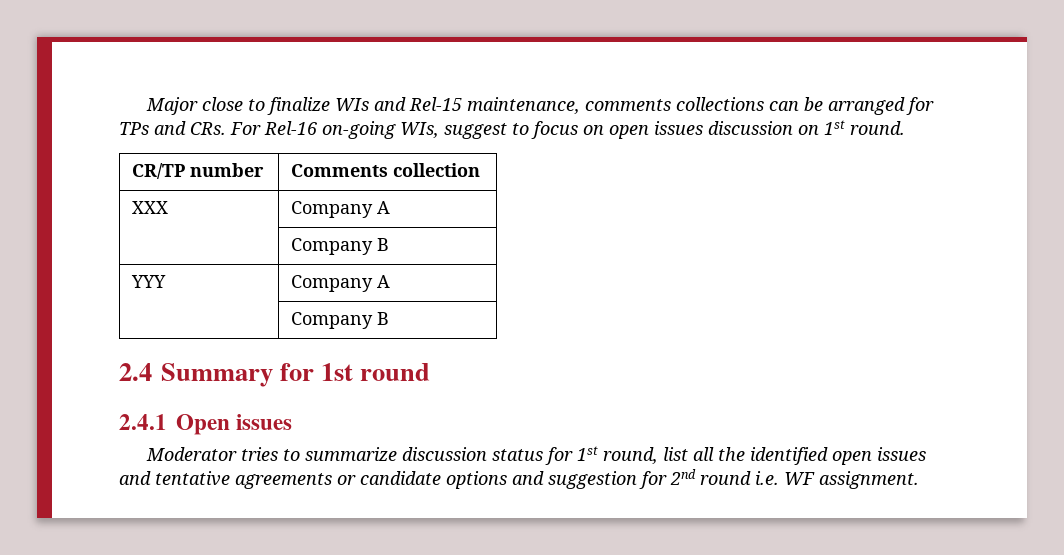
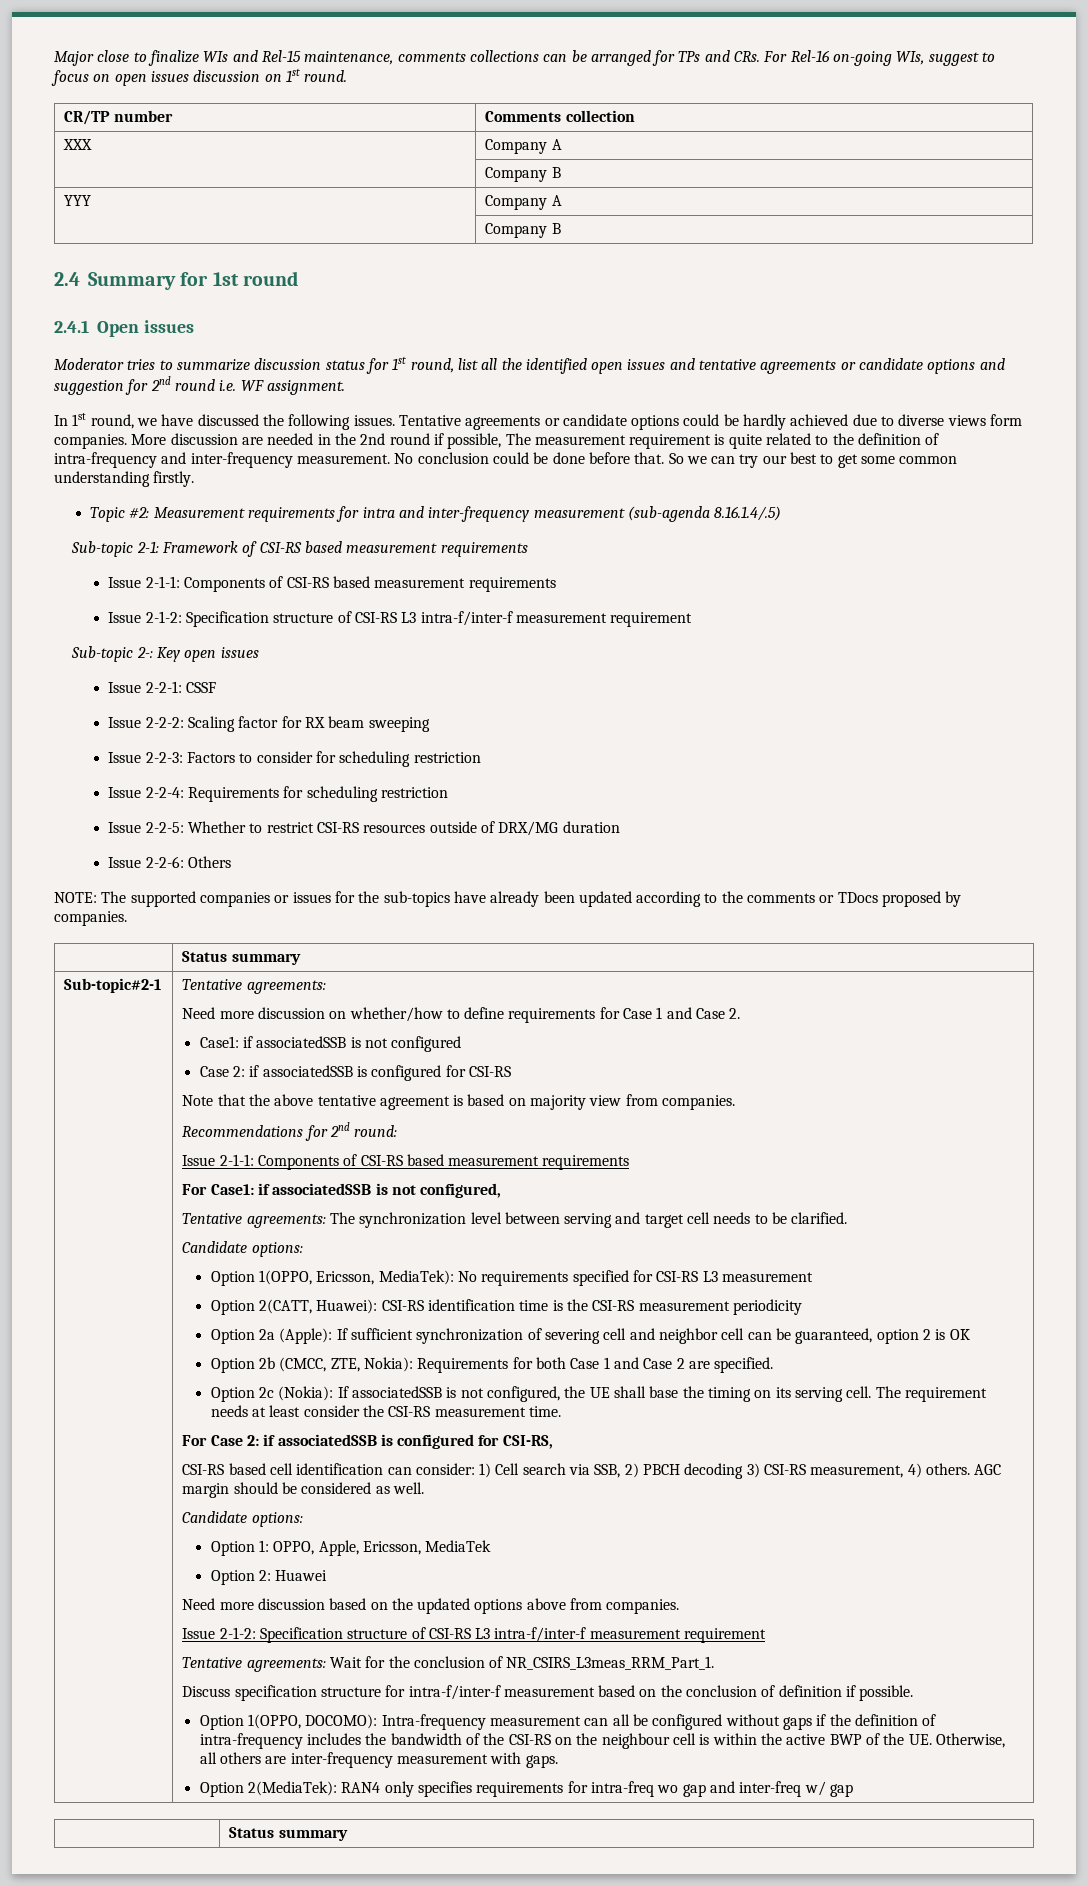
+ In 1st round, we have discussed the following issues. Tentative agreements or candidate options could be hardly achieved due to diverse views form companies. More discussion are needed in the 2nd round if possible, The measurement requirement is quite related to the definition of intra-frequency and inter-frequency measurement. No conclusion could be done before that. So we can try our best to get some common understanding firstly.
+ Topic #2: Measurement requirements for intra and inter-frequency measurement (sub-agenda 8.16.1.4/.5)
+ Sub-topic 2-1: Framework of CSI-RS based measurement requirements
+ Issue 2-1-1: Components of CSI-RS based measurement requirements
+ Issue 2-1-2: Specification structure of CSI-RS L3 intra-f/inter-f measurement requirement
+ Sub-topic 2-: Key open issues
+ Issue 2-2-1: CSSF
+ Issue 2-2-2: Scaling factor for RX beam sweeping
+ Issue 2-2-3: Factors to consider for scheduling restriction
+ Issue 2-2-4: Requirements for scheduling restriction
+ Issue 2-2-5: Whether to restrict CSI-RS resources outside of DRX/MG duration
+ Issue 2-2-6: Others
+ NOTE: The supported companies or issues for the sub-topics have already been updated according to the comments or TDocs proposed by companies.
+ | Status summary
+ Sub-topic#2-1 | Tentative agreements:
+ Need more discussion on whether/how to define requirements for Case 1 and Case 2.
+ Case1: if associatedSSB is not configured
+ Case 2: if associatedSSB is configured for CSI-RS
+ Note that the above tentative agreement is based on majority view from companies.
+ Recommendations for 2nd round:
+ Issue 2-1-1: Components of CSI-RS based measurement requirements
+ For Case1: if associatedSSB is not configured,
+ Tentative agreements: The synchronization level between serving and target cell needs to be clarified.
+ Candidate options:
+ Option 1(OPPO, Ericsson, MediaTek): No requirements specified for CSI-RS L3 measurement
+ Option 2(CATT, Huawei): CSI-RS identification time is the CSI-RS measurement periodicity
+ Option 2a (Apple): If sufficient synchronization of severing cell and neighbor cell can be guaranteed, option 2 is OK
+ Option 2b (CMCC, ZTE, Nokia): Requirements for both Case 1 and Case 2 are specified.
+ Option 2c (Nokia): If associatedSSB is not configured, the UE shall base the timing on its serving cell. The requirement needs at least consider the CSI-RS measurement time.
+ For Case 2: if associatedSSB is configured for CSI-RS,
+ CSI-RS based cell identification can consider: 1) Cell search via SSB, 2) PBCH decoding 3) CSI-RS measurement, 4) others. AGC margin should be considered as well.
+ Candidate options:
+ Option 1: OPPO, Apple, Ericsson, MediaTek
+ Option 2: Huawei
+ Need more discussion based on the updated options above from companies.
+ Issue 2-1-2: Specification structure of CSI-RS L3 intra-f/inter-f measurement requirement
+ Tentative agreements: Wait for the conclusion of NR_CSIRS_L3meas_RRM_Part_1.
+ Discuss specification structure for intra-f/inter-f measurement based on the conclusion of definition if possible.
+ Option 1(OPPO, DOCOMO): Intra-frequency measurement can all be configured without gaps if the definition of intra-frequency includes the bandwidth of the CSI-RS on the neighbour cell is within the active BWP of the UE. Otherwise, all others are inter-frequency measurement with gaps.
+ Option 2(MediaTek): RAN4 only specifies requirements for intra-freq wo gap and inter-freq w/ gap
+ | Status summary

